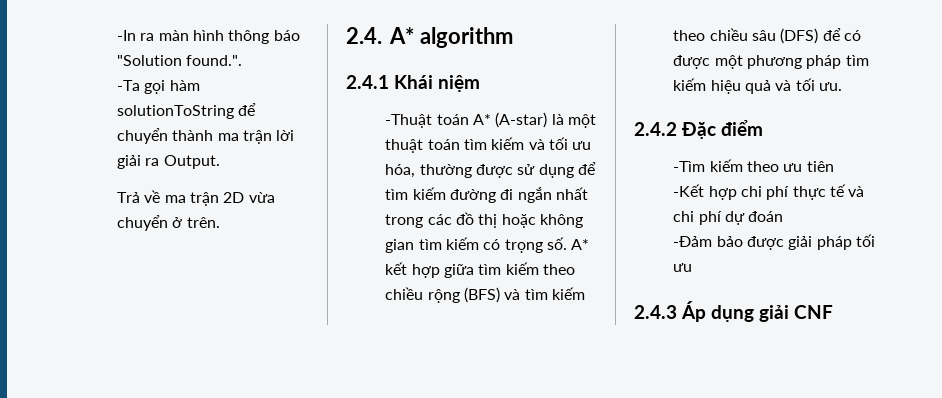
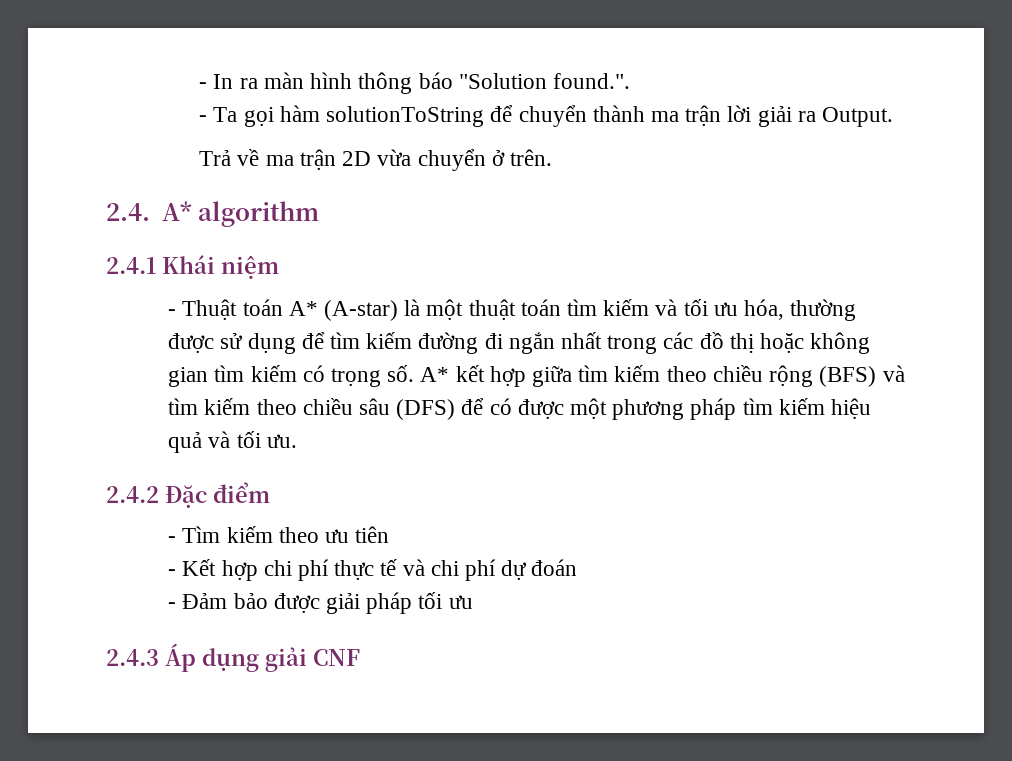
- -In ra màn hình thông báo "Solution found.".
+ - In ra màn hình thông báo "Solution found.".
- -Ta gọi hàm solutionToString để chuyển thành ma trận lời giải ra Output.
+ - Ta gọi hàm solutionToString để chuyển thành ma trận lời giải ra Output.
- -Thuật toán A* (A-star) là một thuật toán tìm kiếm và tối ưu hóa, thường được sử dụng để tìm kiếm đường đi ngắn nhất trong các đồ thị hoặc không gian tìm kiếm có trọng số.
+ - Thuật toán A* (A-star) là một thuật toán tìm kiếm và tối ưu hóa, thường được sử dụng để tìm kiếm đường đi ngắn nhất trong các đồ thị hoặc không gian tìm kiếm có trọng số.
- -Tìm kiếm theo ưu tiên
+ - Tìm kiếm theo ưu tiên
- -Kết hợp chi phí thực tế và chi phí dự đoán
+ - Kết hợp chi phí thực tế và chi phí dự đoán
- -Đảm bảo được giải pháp tối ưu
+ - Đảm bảo được giải pháp tối ưu

